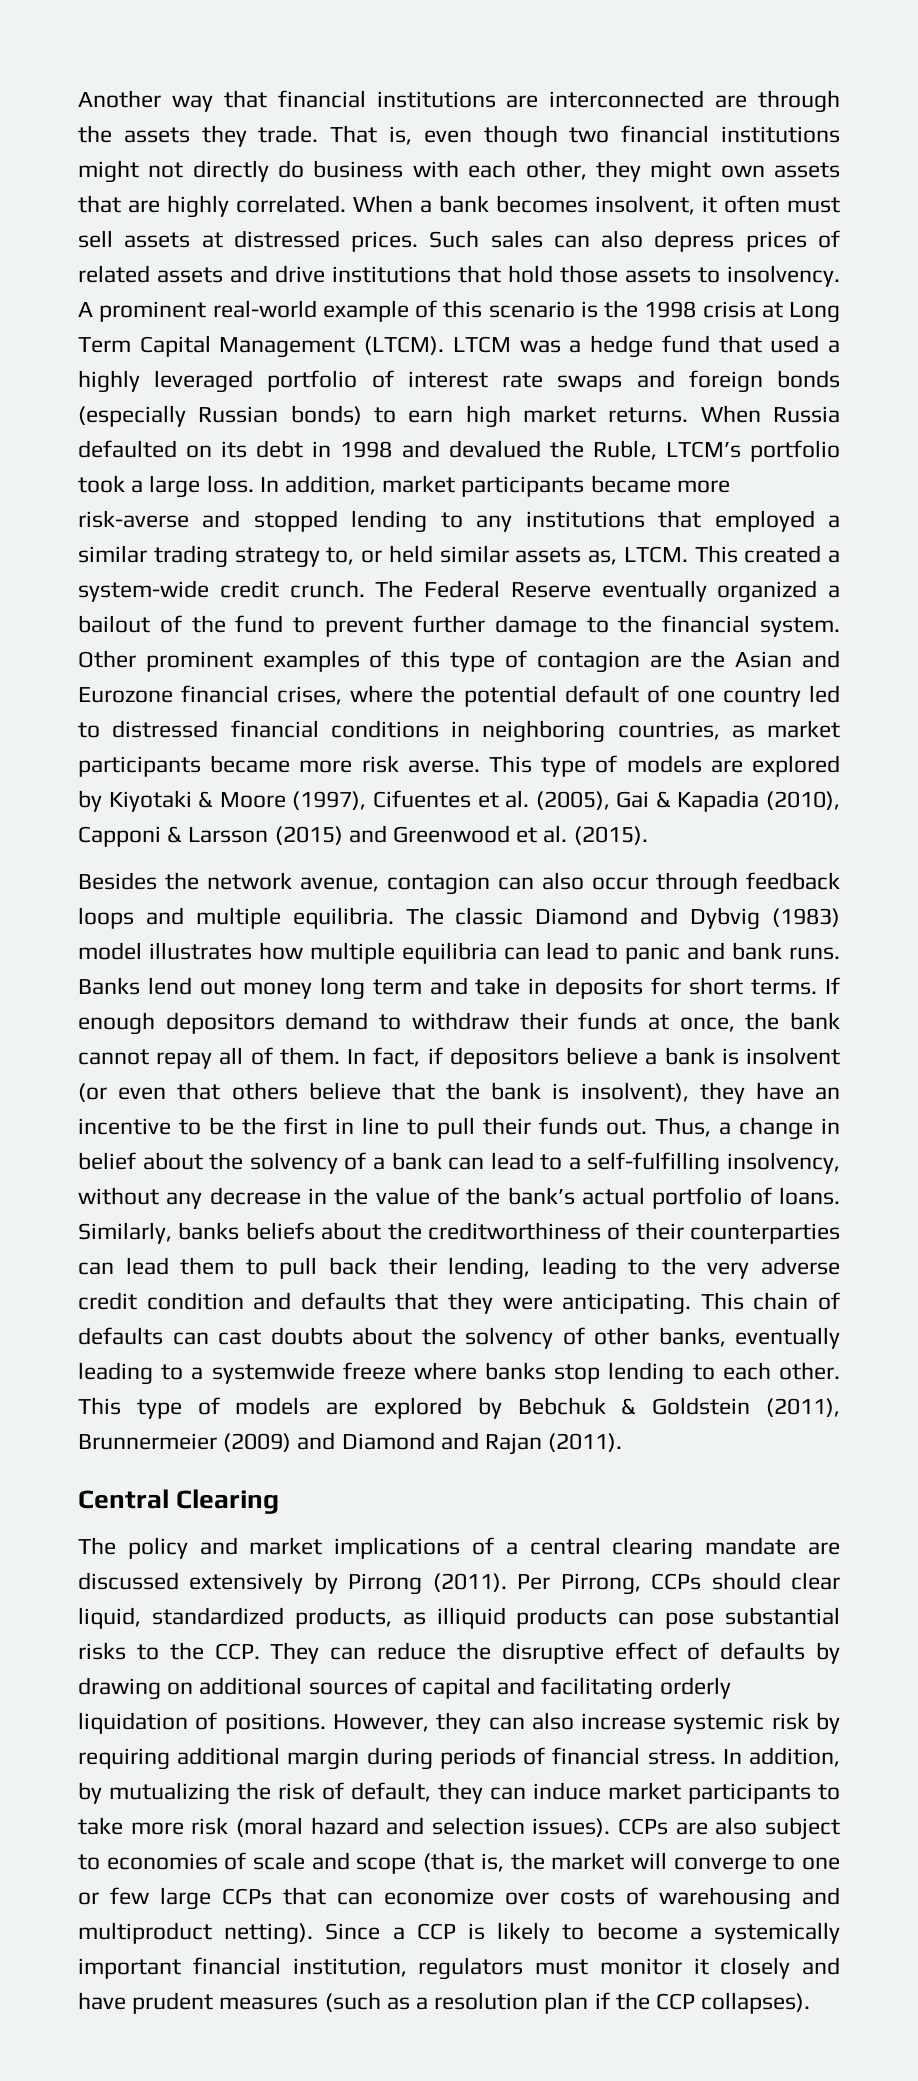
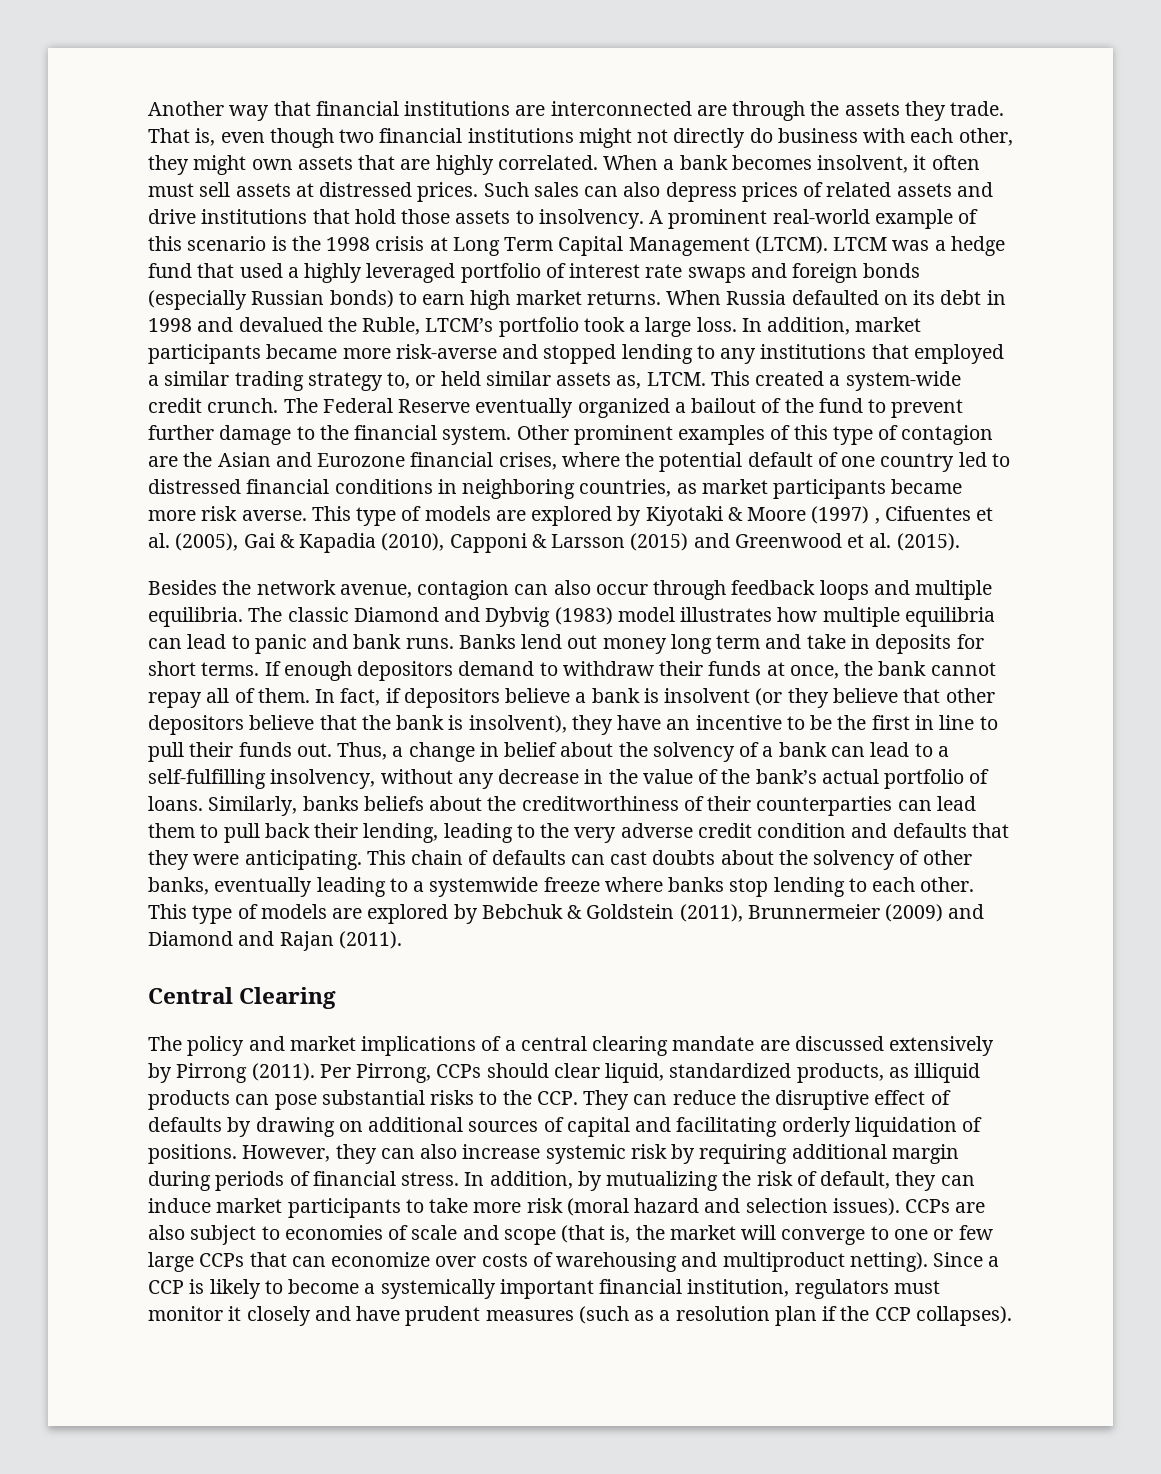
- This type of models are explored by Kiyotaki & Moore (1997), Cifuentes et al. (2005), Gai & Kapadia (2010), Capponi & Larsson (2015) and Greenwood et al. (2015).
+ This type of models are explored by Kiyotaki & Moore (1997) , Cifuentes et al. (2005), Gai & Kapadia (2010), Capponi & Larsson (2015) and Greenwood et al. (2015).
- In fact, if depositors believe a bank is insolvent (or even that others believe that the bank is insolvent), they have an incentive to be the first in line to pull their funds out.
+ In fact, if depositors believe a bank is insolvent (or they believe that other depositors believe that the bank is insolvent), they have an incentive to be the first in line to pull their funds out.

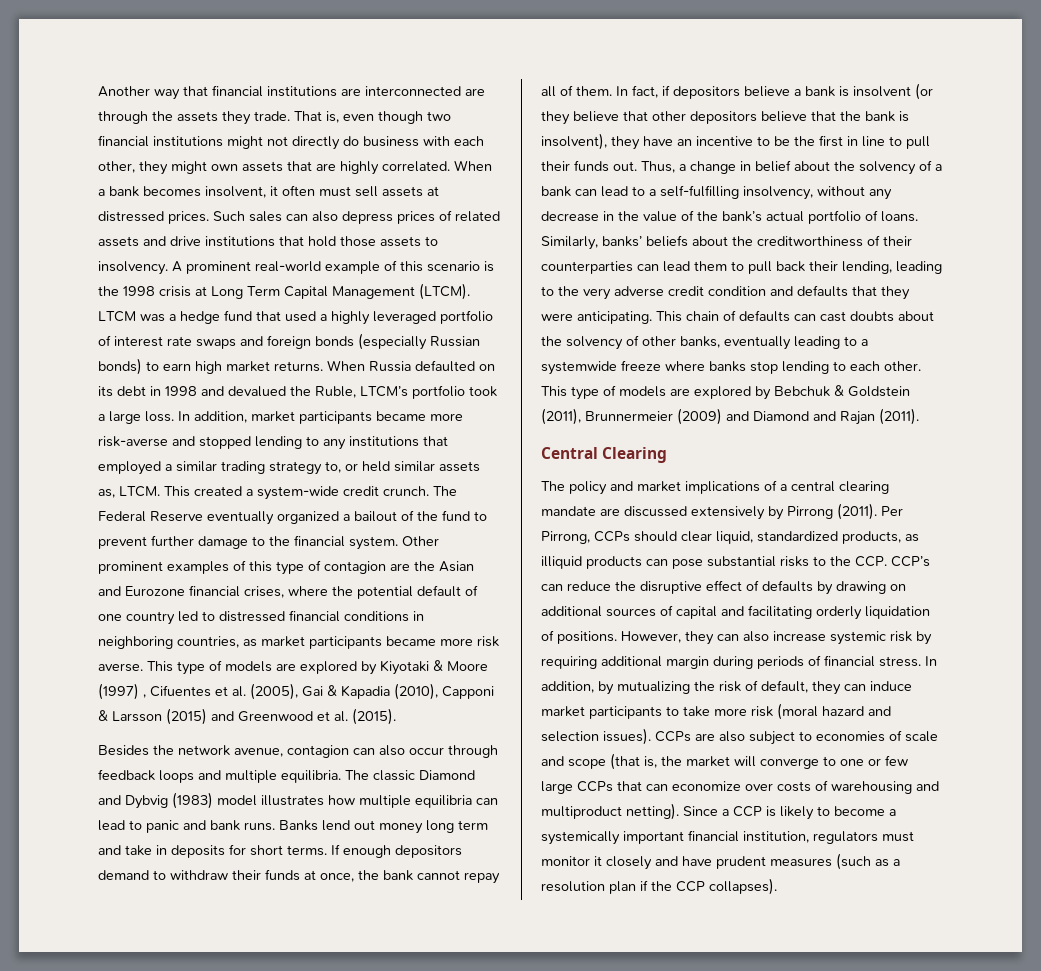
- Similarly, banks beliefs about the creditworthiness of their counterparties can lead them to pull back their lending, leading to the very adverse credit condition and defaults that they were anticipating.
+ Similarly, banks’ beliefs about the creditworthiness of their counterparties can lead them to pull back their lending, leading to the very adverse credit condition and defaults that they were anticipating.
- Per Pirrong, CCPs should clear liquid, standardized products, as illiquid products can pose substantial risks to the CCP. They can reduce the disruptive effect of defaults by drawing on additional sources of capital and facilitating orderly liquidation of positions.
+ Per Pirrong, CCPs should clear liquid, standardized products, as illiquid products can pose substantial risks to the CCP. CCP’s can reduce the disruptive effect of defaults by drawing on additional sources of capital and facilitating orderly liquidation of positions.

